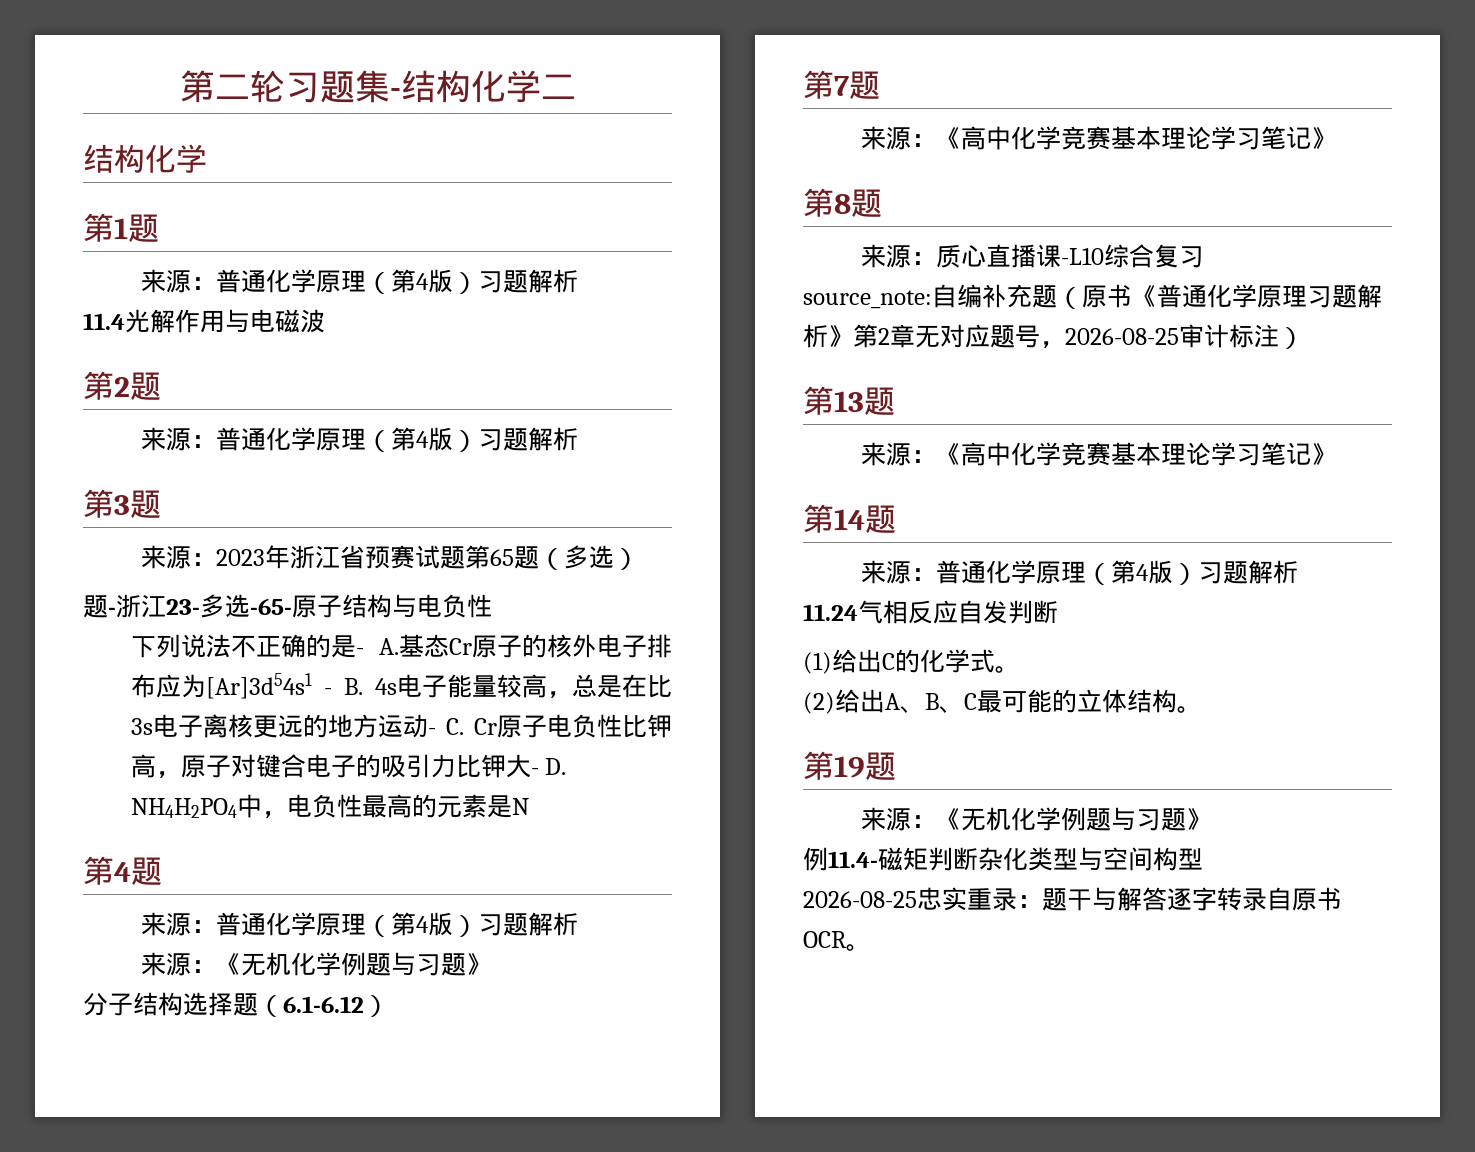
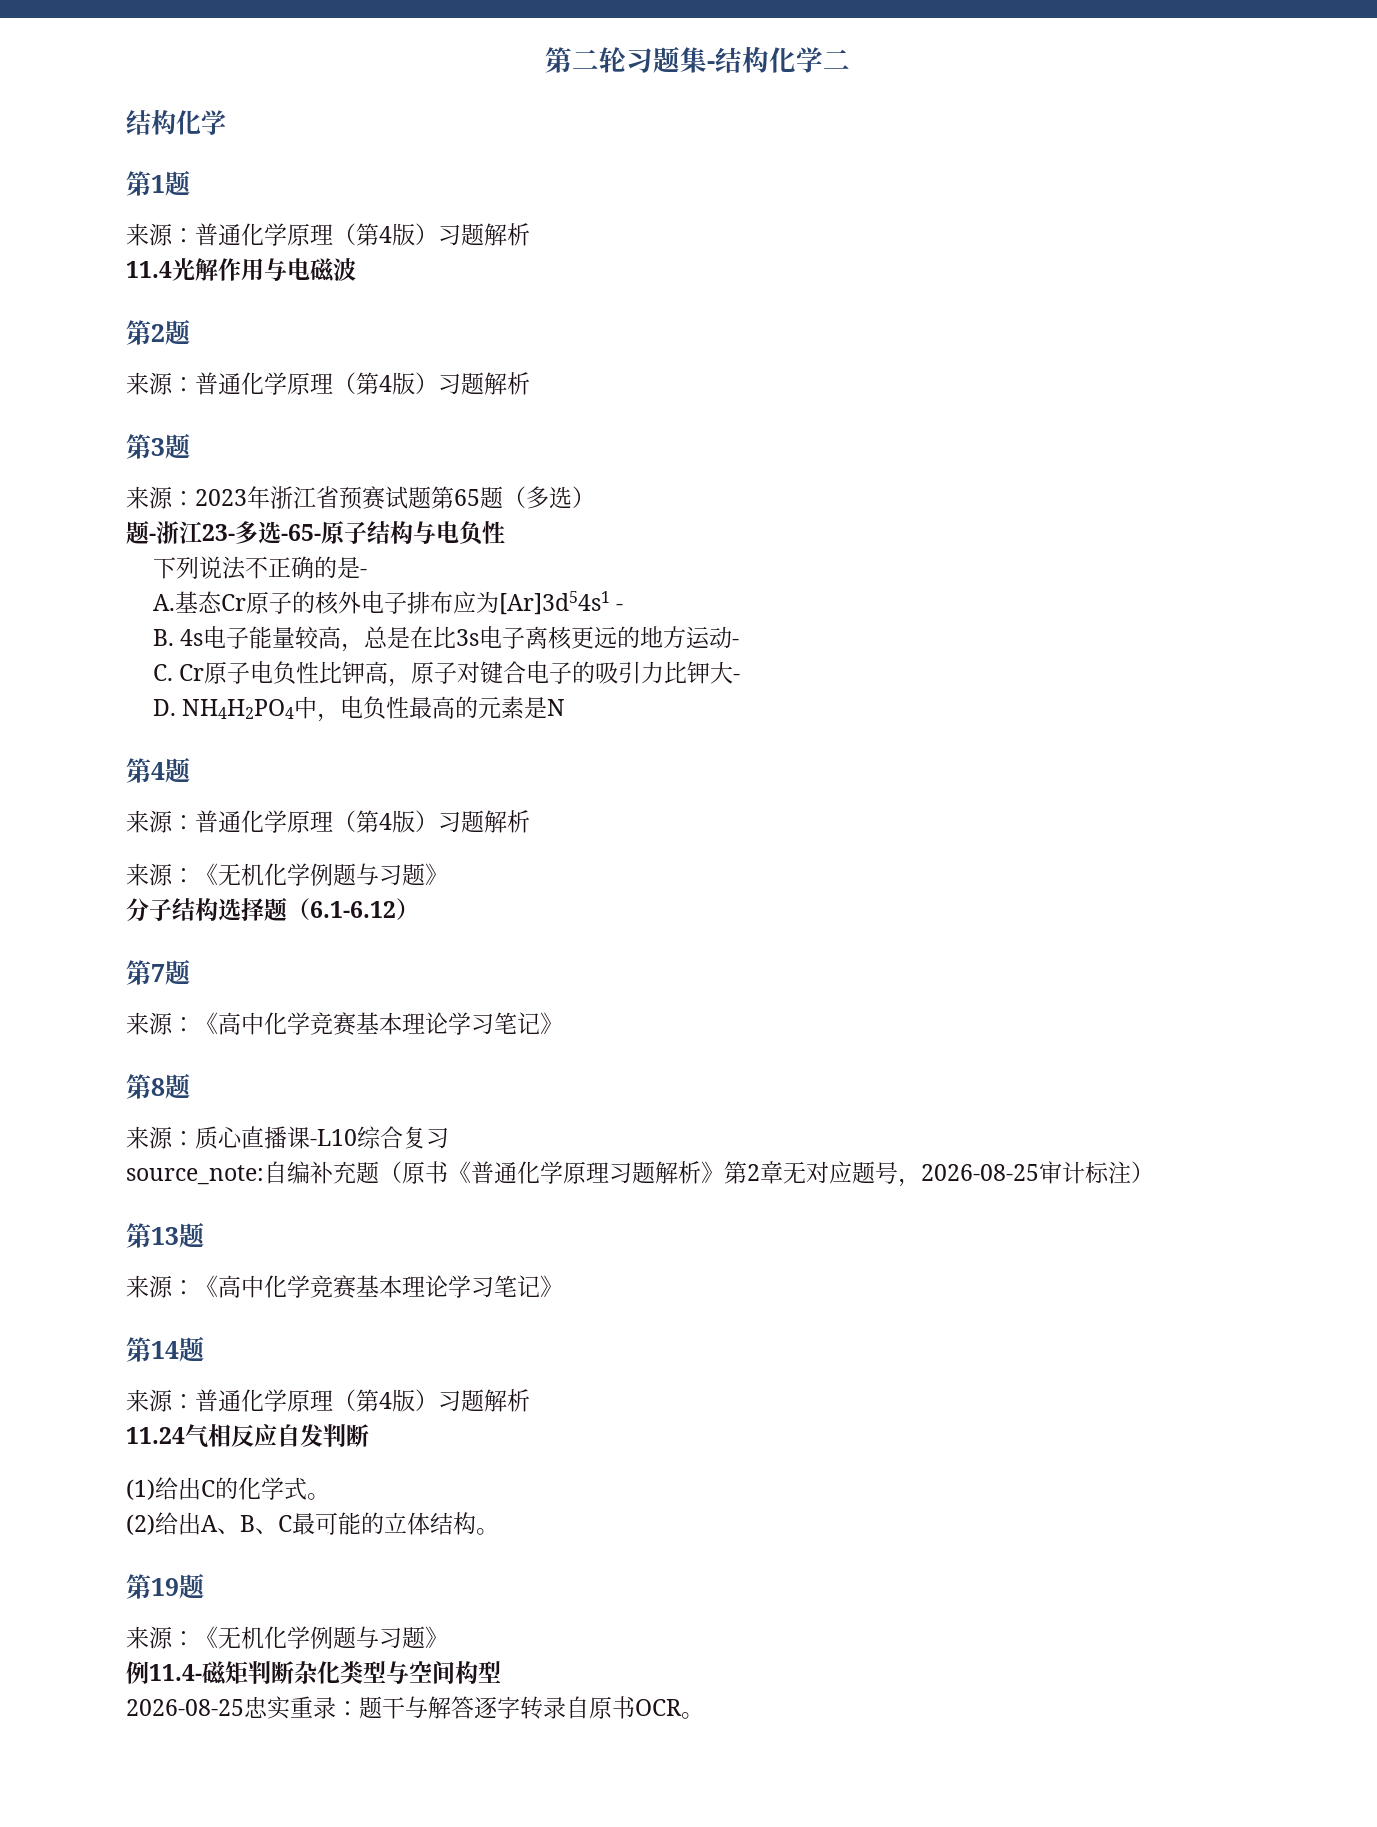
- 下列说法不正确的是- A.基态Cr原子的核外电子排布应为[Ar]3d54s1 - B. 4s电子能量较高，总是在比3s电子离核更远的地方运动- C. Cr原子电负性比钾高，原子对键合电子的吸引力比钾大- D. NH4H2PO4中，电负性最高的元素是N
+ 下列说法不正确的是-
+ A.基态Cr原子的核外电子排布应为[Ar]3d54s1 -
+ B. 4s电子能量较高，总是在比3s电子离核更远的地方运动-
+ C. Cr原子电负性比钾高，原子对键合电子的吸引力比钾大-
+ D. NH4H2PO4中，电负性最高的元素是N

